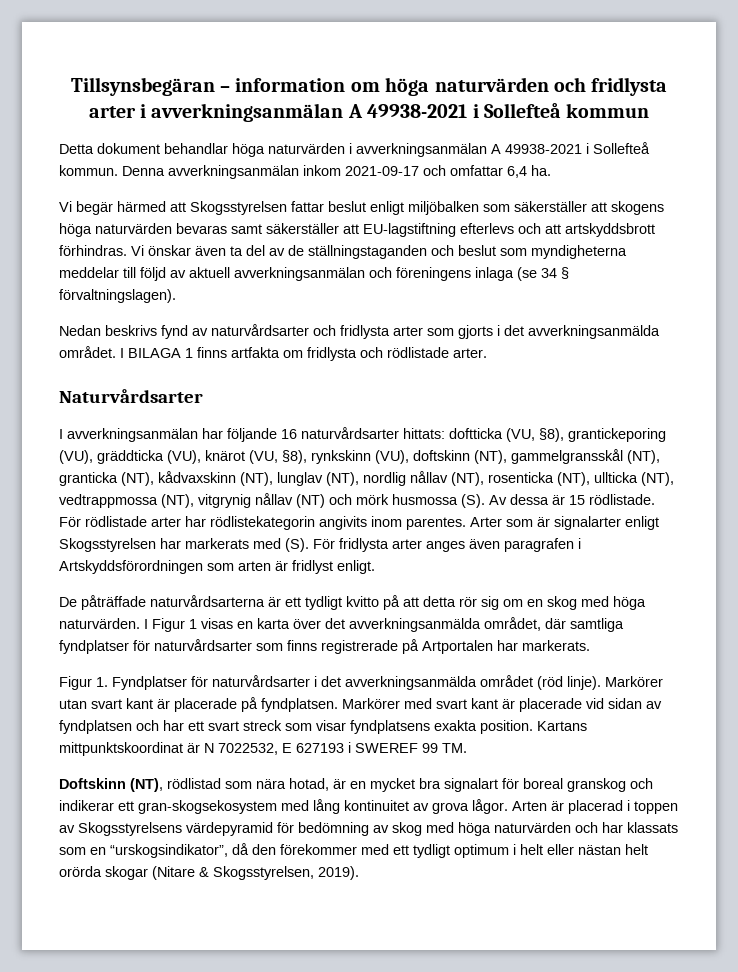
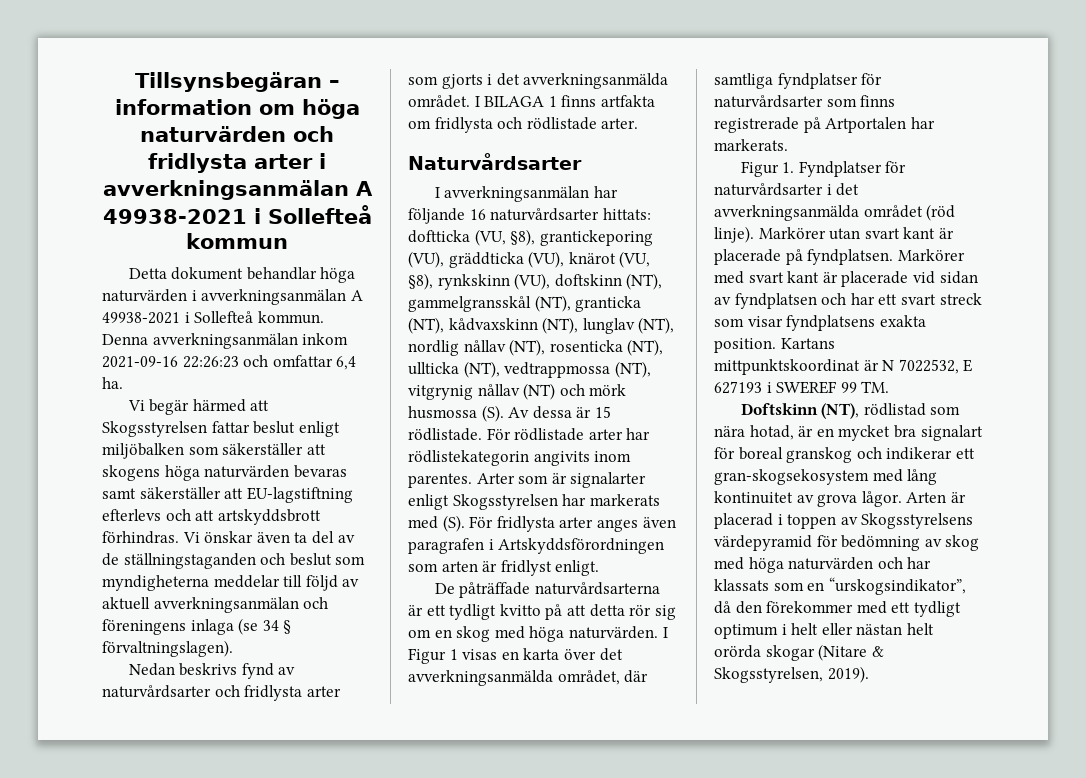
- Denna avverkningsanmälan inkom 2021-09-17 och omfattar 6,4 ha.
+ Denna avverkningsanmälan inkom 2021-09-16 22:26:23 och omfattar 6,4 ha.

